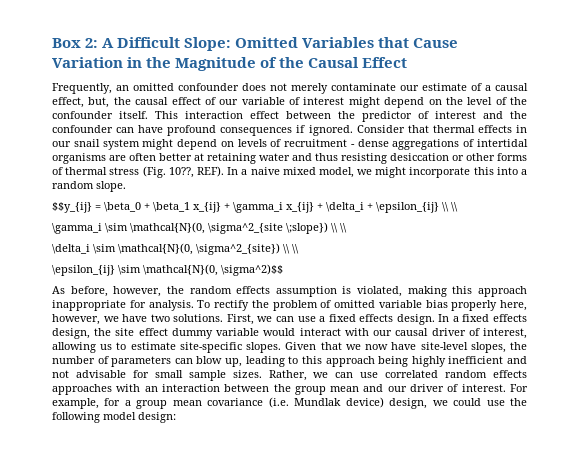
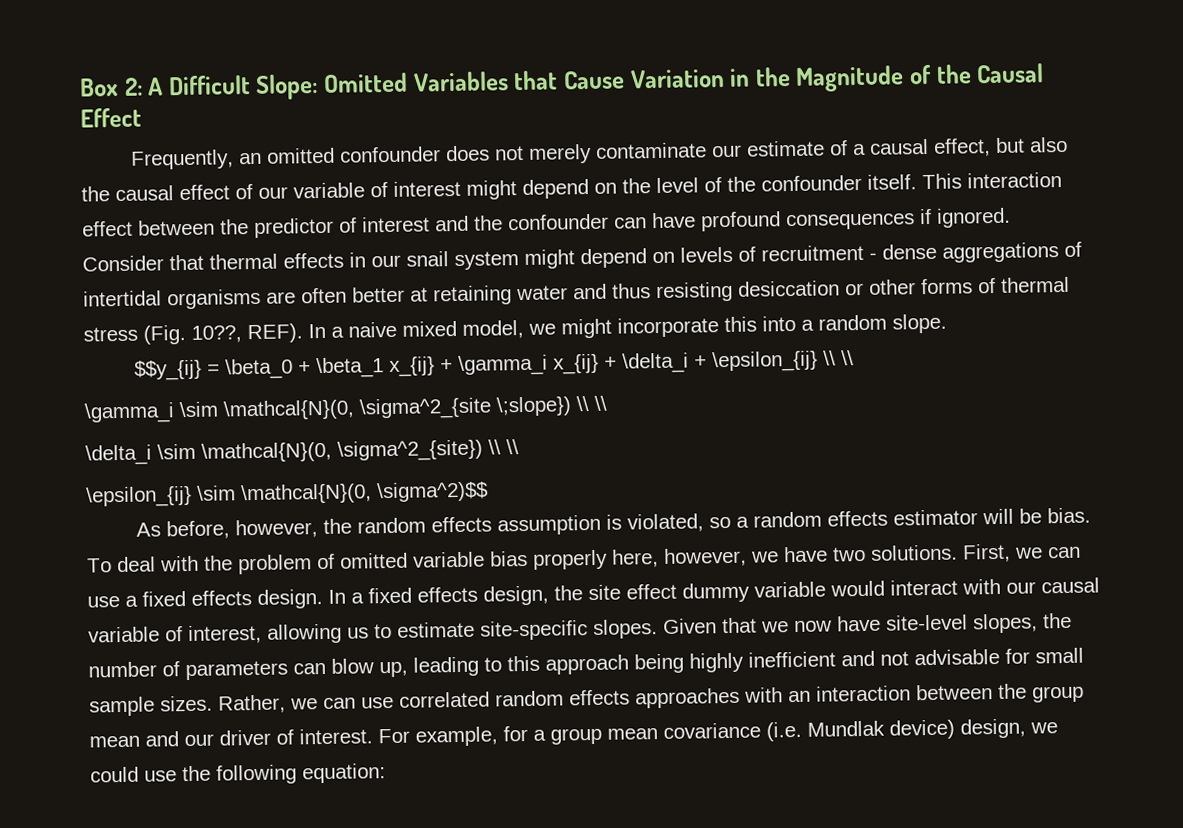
- Frequently, an omitted confounder does not merely contaminate our estimate of a causal effect, but, the causal effect of our variable of interest might depend on the level of the confounder itself.
+ Frequently, an omitted confounder does not merely contaminate our estimate of a causal effect, but also the causal effect of our variable of interest might depend on the level of the confounder itself.
- As before, however, the random effects assumption is violated, making this approach inappropriate for analysis. To rectify the problem of omitted variable bias properly here, however, we have two solutions.
+ As before, however, the random effects assumption is violated, so a random effects estimator will be bias. To deal with the problem of omitted variable bias properly here, however, we have two solutions.
- In a fixed effects design, the site effect dummy variable would interact with our causal driver of interest, allowing us to estimate site-specific slopes.
+ In a fixed effects design, the site effect dummy variable would interact with our causal variable of interest, allowing us to estimate site-specific slopes.
- For example, for a group mean covariance (i.e. Mundlak device) design, we could use the following model design:
+ For example, for a group mean covariance (i.e. Mundlak device) design, we could use the following equation:

